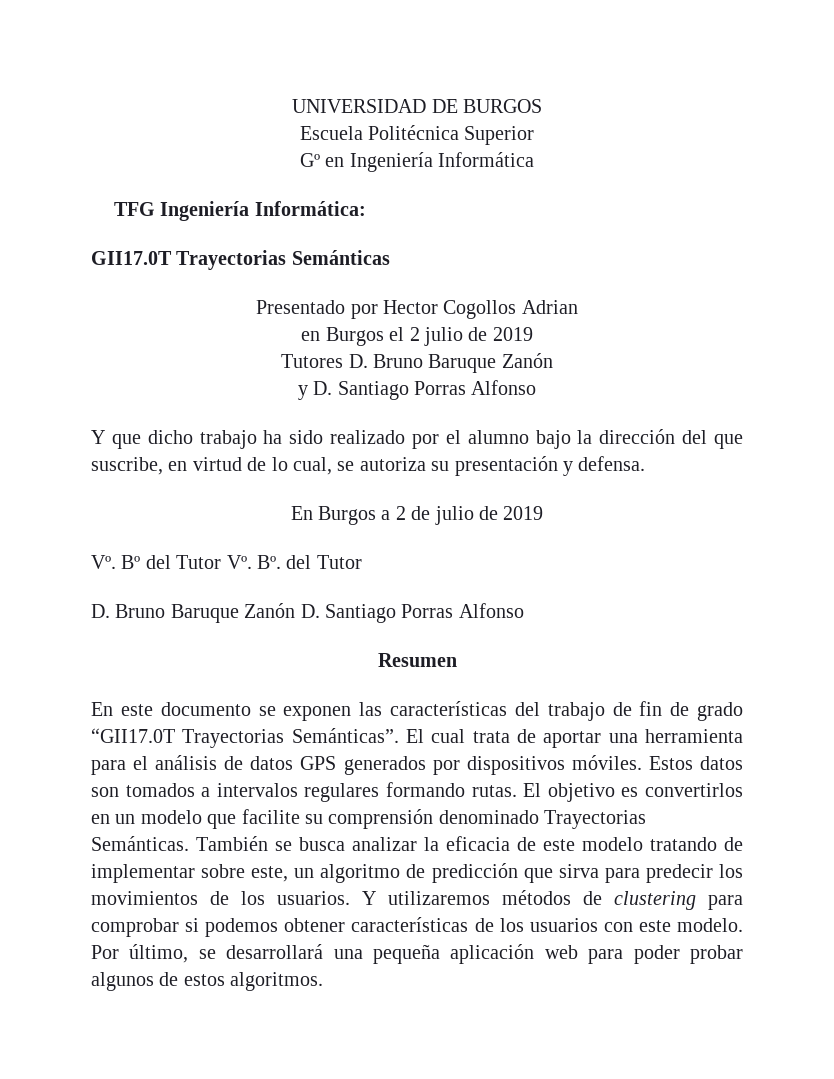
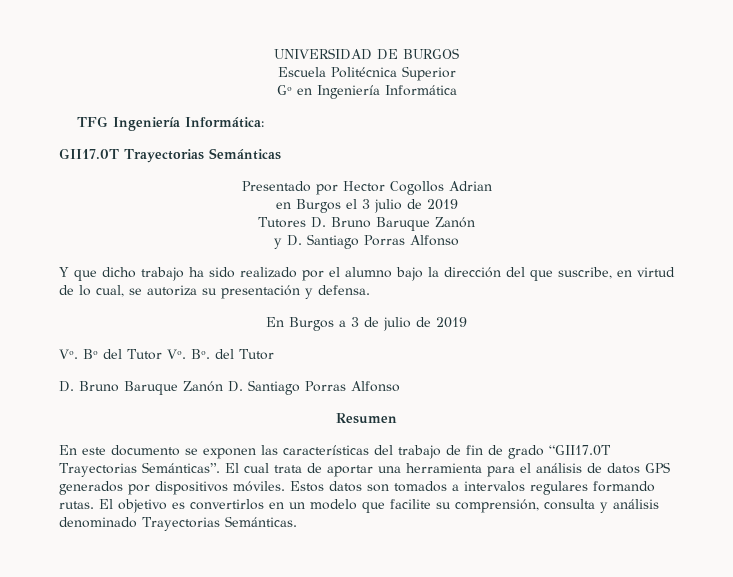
- en Burgos el 2 julio de 2019
+ en Burgos el 3 julio de 2019
- En Burgos a 2 de julio de 2019
+ En Burgos a 3 de julio de 2019
- El objetivo es convertirlos en un modelo que facilite su comprensión denominado Trayectorias Semánticas. También se busca analizar la eficacia de este modelo tratando de implementar sobre este, un algoritmo de predicción que sirva para predecir los movimientos de los usuarios. Y utilizaremos métodos de clustering para comprobar si podemos obtener características de los usuarios con este modelo. Por último, se desarrollará una pequeña aplicación web para poder probar algunos de estos algoritmos.
+ El objetivo es convertirlos en un modelo que facilite su comprensión, consulta y análisis denominado Trayectorias Semánticas.

